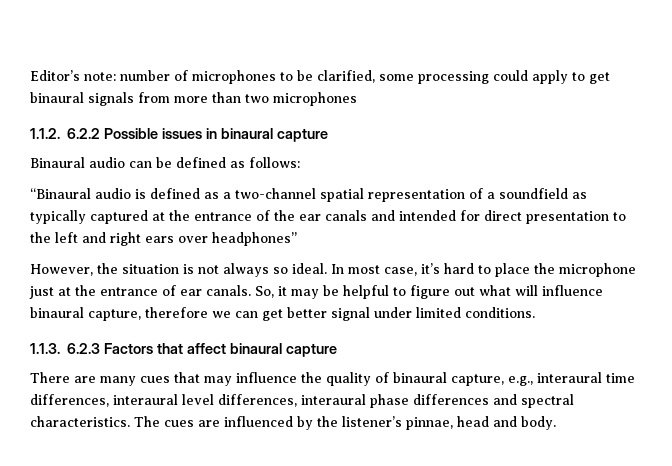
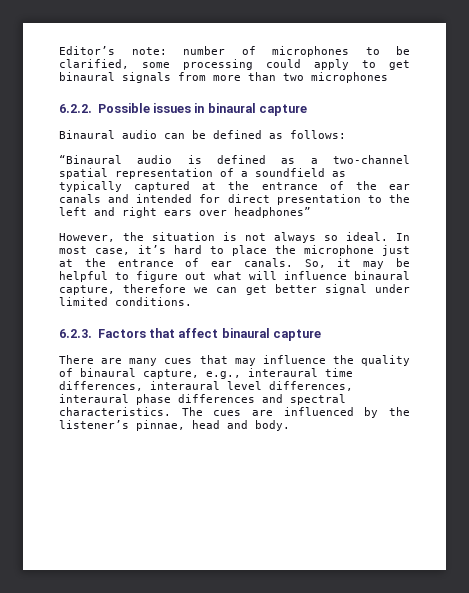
- 1.1.2. 6.2.2 Possible issues in binaural capture
+ 6.2.2. Possible issues in binaural capture
- 1.1.3. 6.2.3 Factors that affect binaural capture
+ 6.2.3. Factors that affect binaural capture

